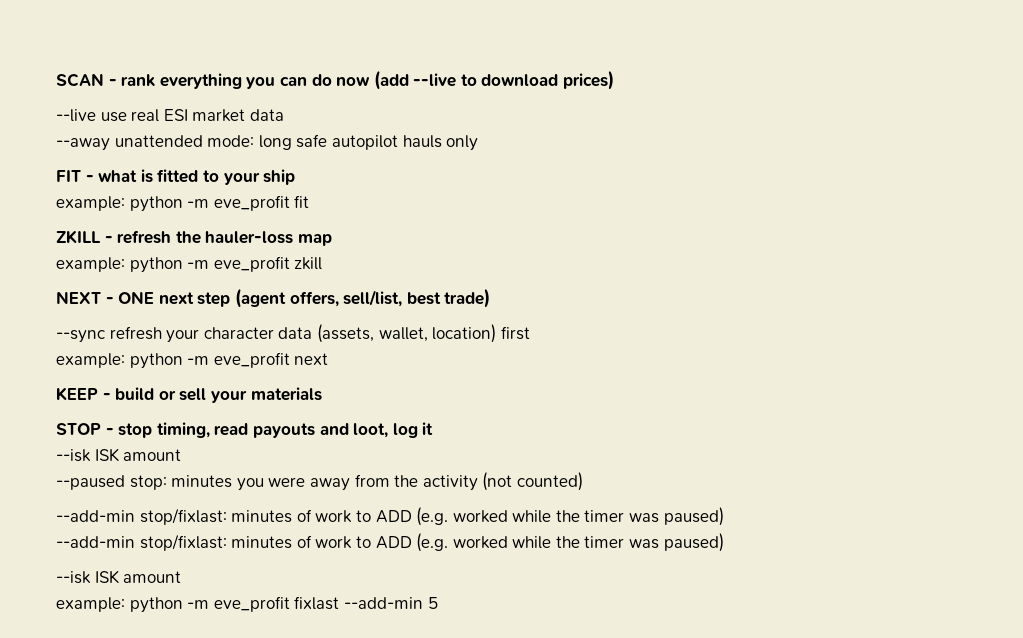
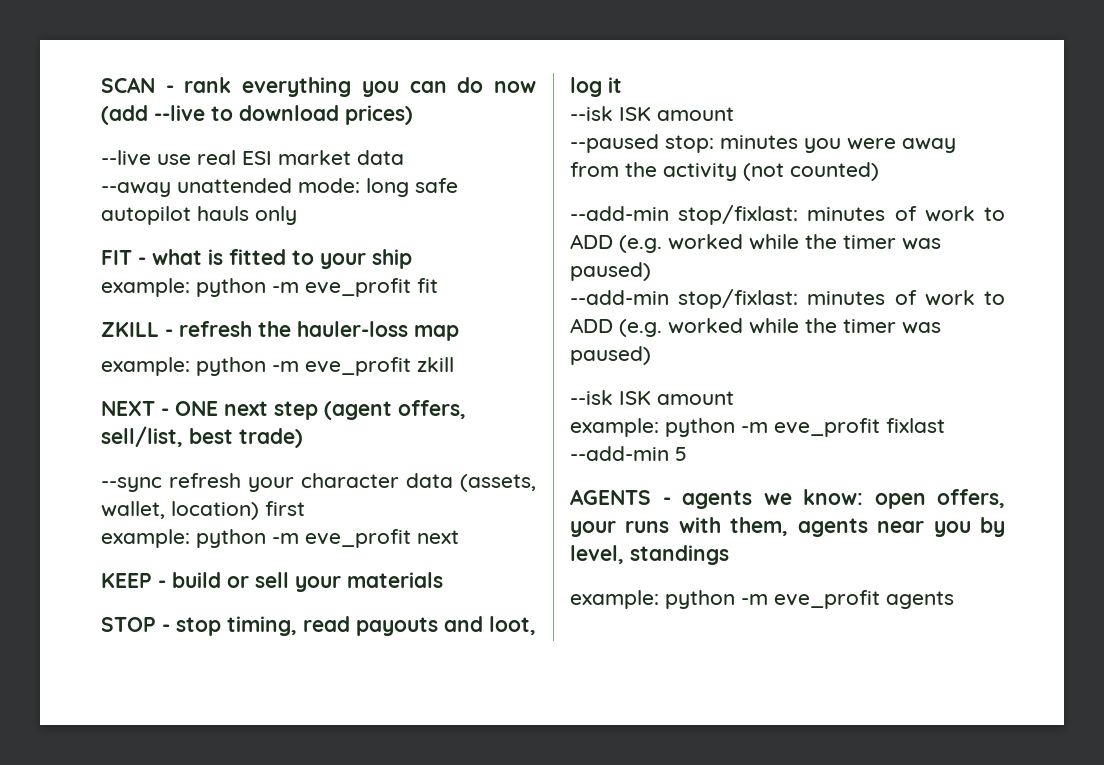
+ AGENTS - agents we know: open offers, your runs with them, agents near you by level, standings
+ example: python -m eve_profit agents

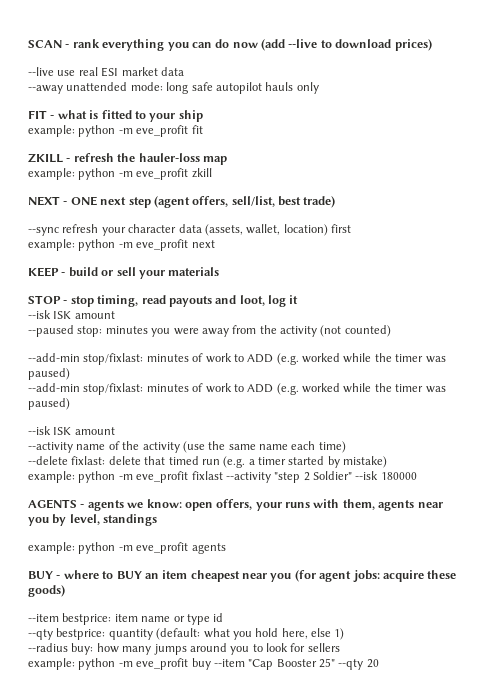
+ --activity name of the activity (use the same name each time)
+ --delete fixlast: delete that timed run (e.g. a timer started by mistake)
- example: python -m eve_profit fixlast --add-min 5
+ example: python -m eve_profit fixlast --activity "step 2 Soldier" --isk 180000
+ BUY - where to BUY an item cheapest near you (for agent jobs: acquire these goods)
+ --item bestprice: item name or type id
+ --qty bestprice: quantity (default: what you hold here, else 1)
+ --radius buy: how many jumps around you to look for sellers
+ example: python -m eve_profit buy --item "Cap Booster 25" --qty 20

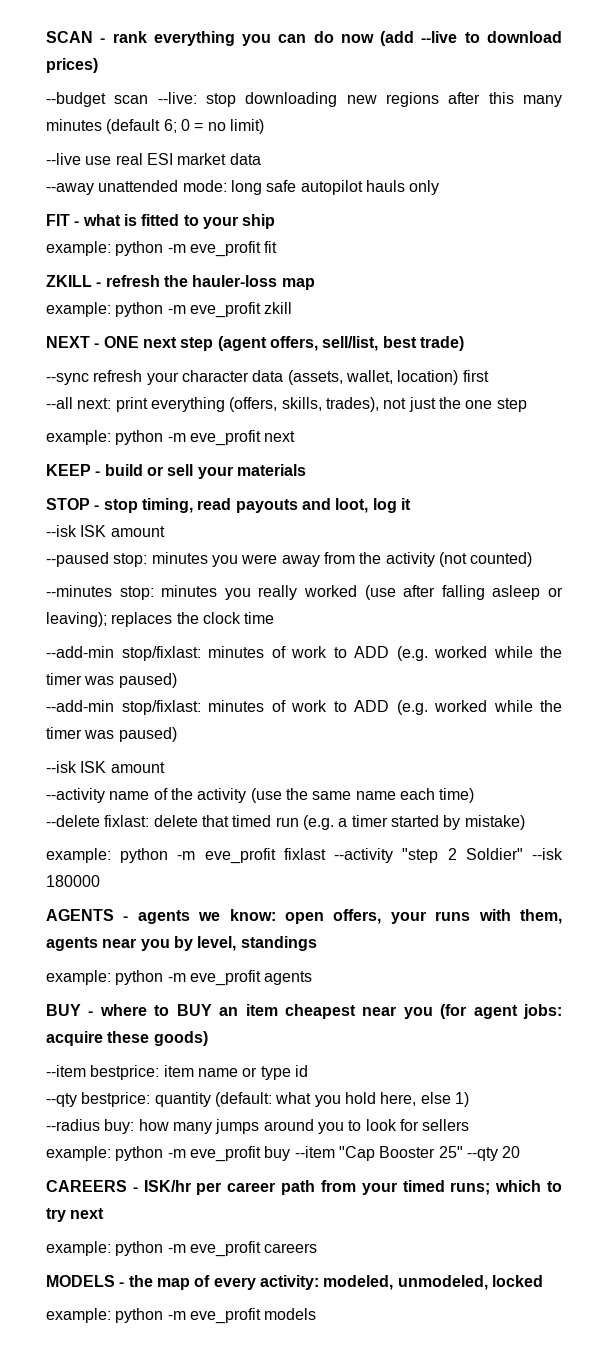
+ --budget scan --live: stop downloading new regions after this many minutes (default 6; 0 = no limit)
+ --all next: print everything (offers, skills, trades), not just the one step
+ --minutes stop: minutes you really worked (use after falling asleep or leaving); replaces the clock time
+ CAREERS - ISK/hr per career path from your timed runs; which to try next
+ example: python -m eve_profit careers
+ MODELS - the map of every activity: modeled, unmodeled, locked
+ example: python -m eve_profit models

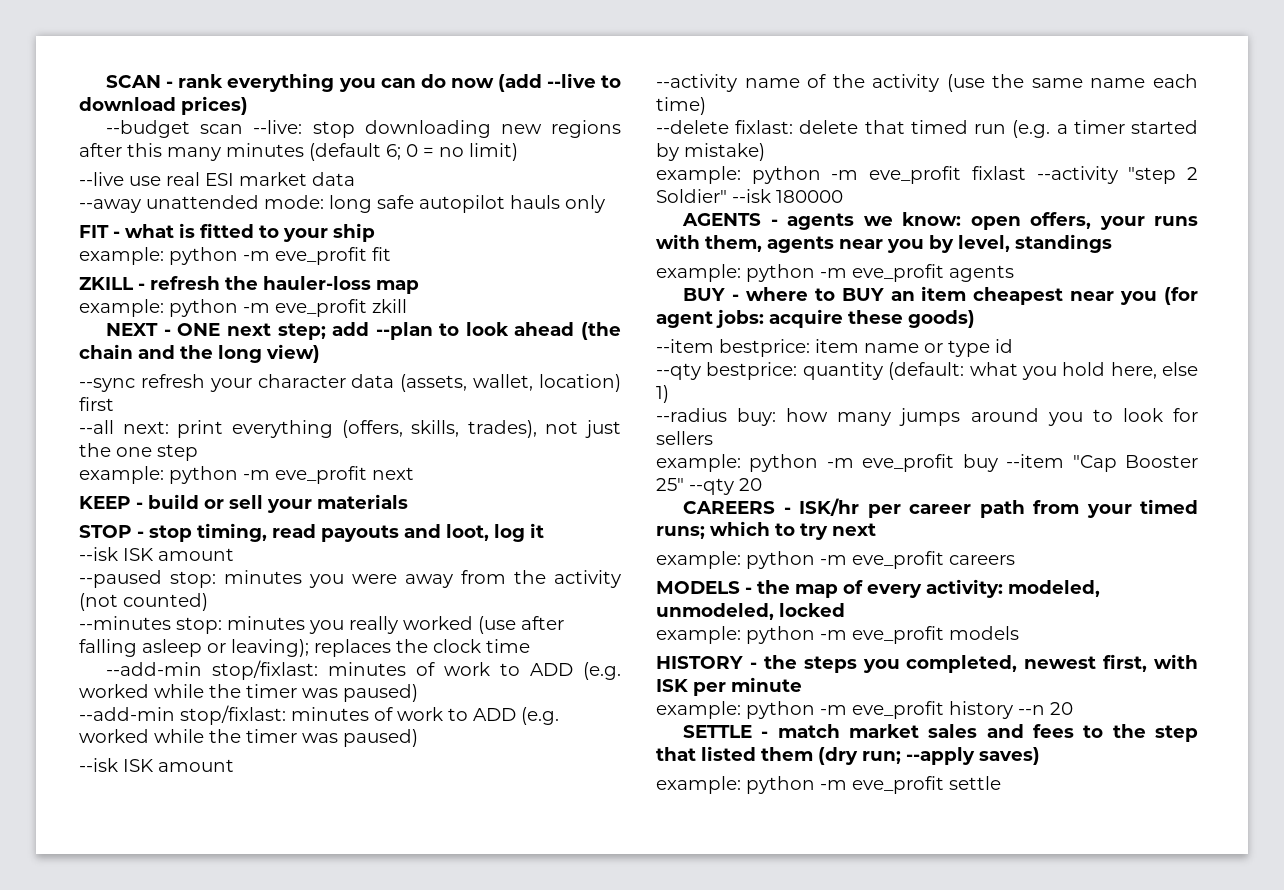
- NEXT - ONE next step (agent offers, sell/list, best trade)
+ NEXT - ONE next step; add --plan to look ahead (the chain and the long view)
+ HISTORY - the steps you completed, newest first, with ISK per minute
+ example: python -m eve_profit history --n 20
+ SETTLE - match market sales and fees to the step that listed them (dry run; --apply saves)
+ example: python -m eve_profit settle

